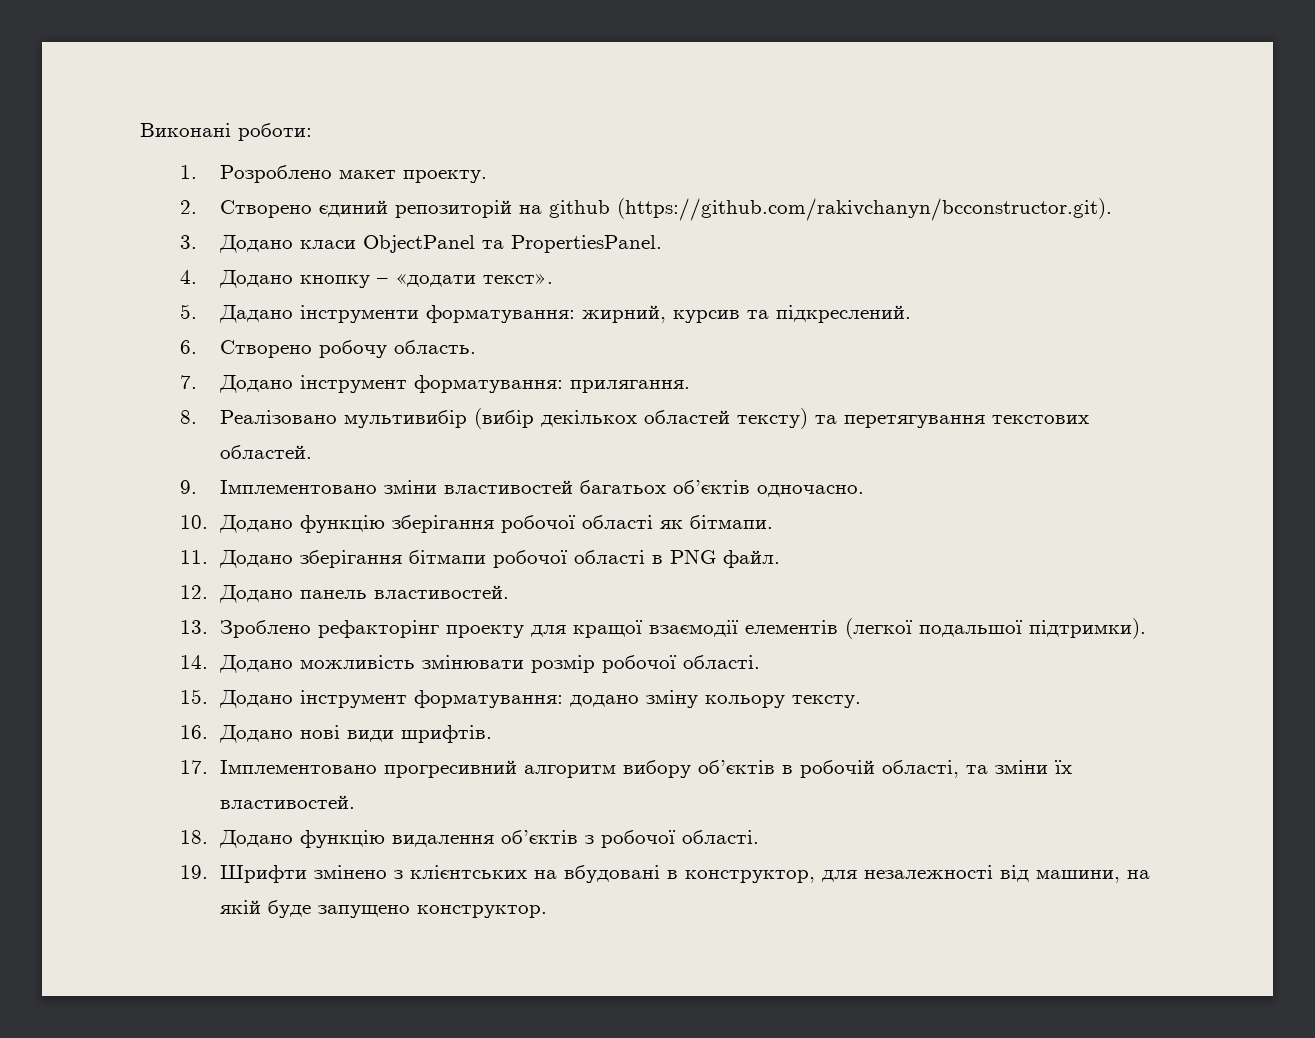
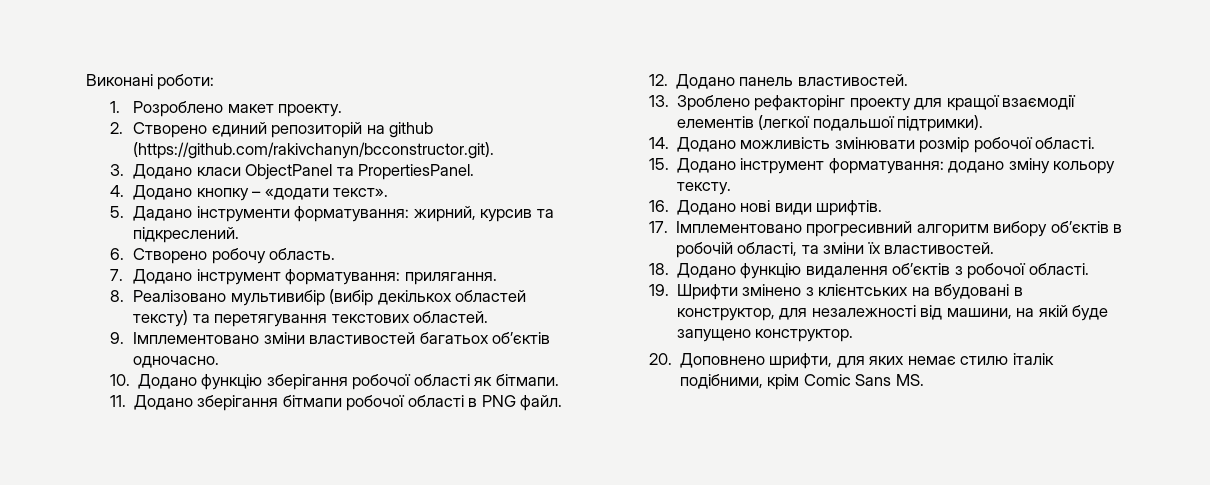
+ 20. Доповнено шрифти, для яких немає стилю італік подібними, крім Comic Sans MS.

